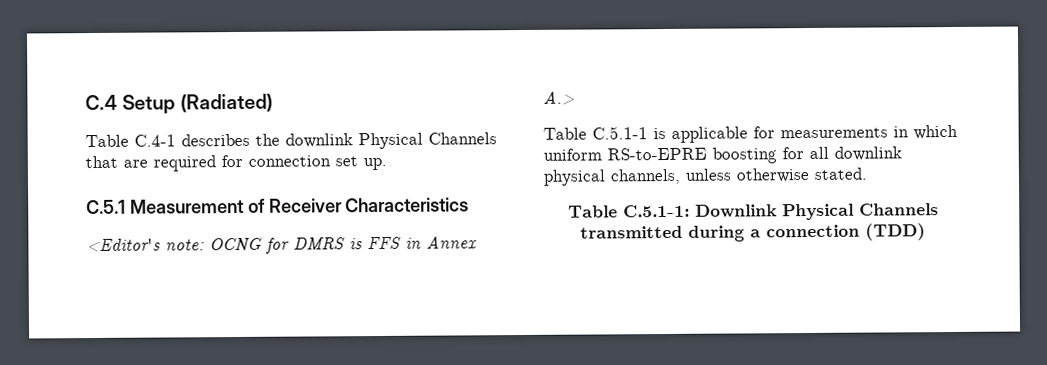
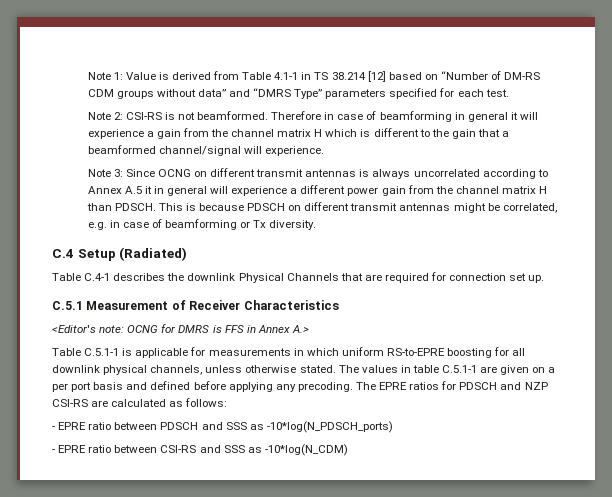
+ Note 1: Value is derived from Table 4.1-1 in TS 38.214 [12] based on “Number of DM-RS CDM groups without data” and “DMRS Type” parameters specified for each test.
+ Note 2: CSI-RS is not beamformed. Therefore in case of beamforming in general it will experience a gain from the channel matrix H which is different to the gain that a beamformed channel/signal will experience.
+ Note 3: Since OCNG on different transmit antennas is always uncorrelated according to Annex A.5 it in general will experience a different power gain from the channel matrix H than PDSCH. This is because PDSCH on different transmit antennas might be correlated, e.g. in case of beamforming or Tx diversity.
- Table C.5.1-1 is applicable for measurements in which uniform RS-to-EPRE boosting for all downlink physical channels, unless otherwise stated.
- Table C.5.1-1: Downlink Physical Channels transmitted during a connection (TDD)
+ Table C.5.1-1 is applicable for measurements in which uniform RS-to-EPRE boosting for all downlink physical channels, unless otherwise stated. The values in table C.5.1-1 are given on a per port basis and defined before applying any precoding. The EPRE ratios for PDSCH and NZP CSI-RS are calculated as follows:
+ - EPRE ratio between PDSCH and SSS as -10*log(N_PDSCH_ports)
+ - EPRE ratio between CSI-RS and SSS as -10*log(N_CDM)

